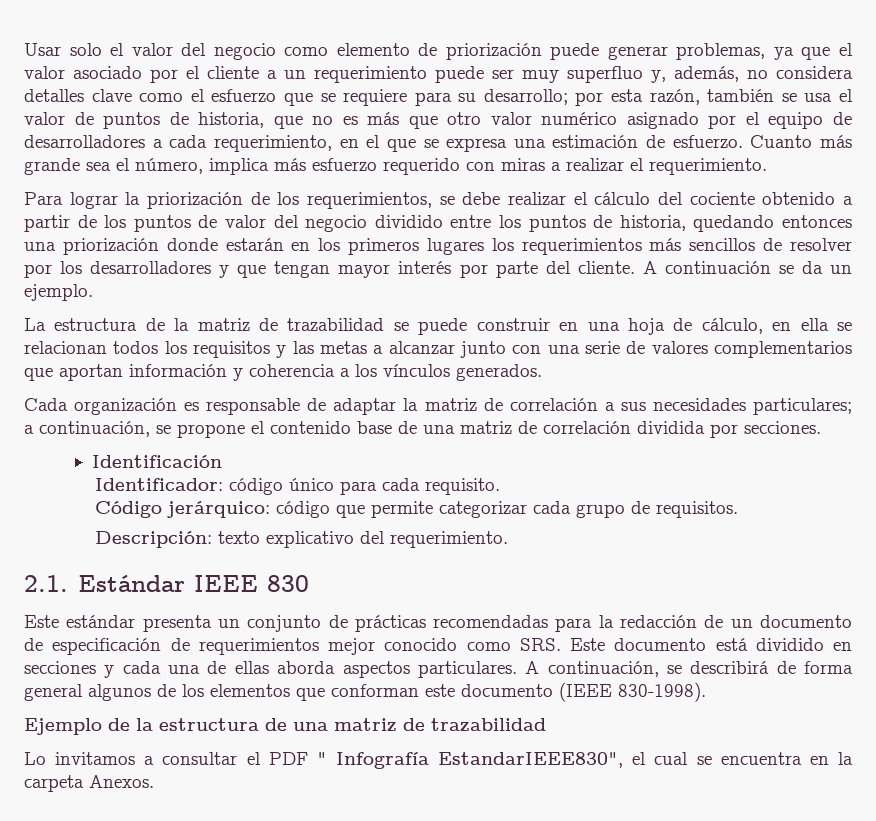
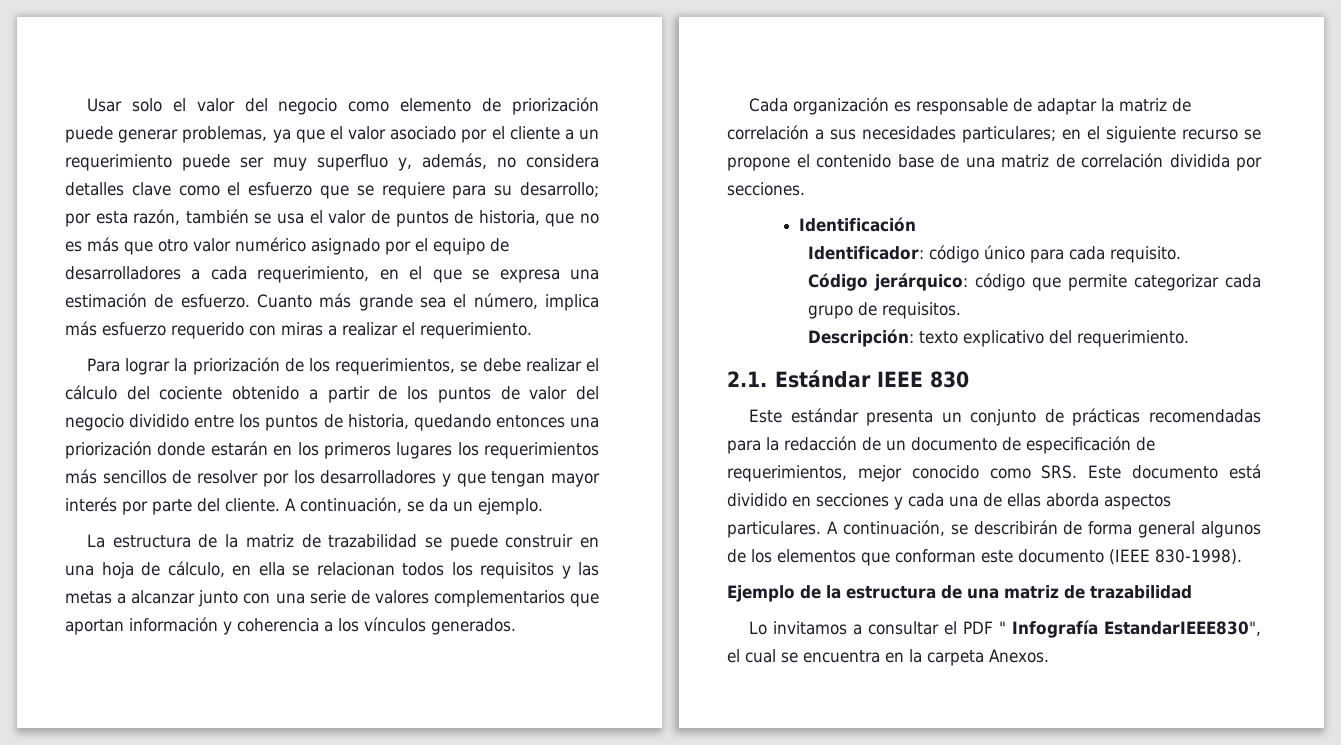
- A continuación se da un ejemplo.
+ A continuación, se da un ejemplo.
- Cada organización es responsable de adaptar la matriz de correlación a sus necesidades particulares; a continuación, se propone el contenido base de una matriz de correlación dividida por secciones.
+ Cada organización es responsable de adaptar la matriz de correlación a sus necesidades particulares; en el siguiente recurso se propone el contenido base de una matriz de correlación dividida por secciones.
- Este estándar presenta un conjunto de prácticas recomendadas para la redacción de un documento de especificación de requerimientos mejor conocido como SRS. Este documento está dividido en secciones y cada una de ellas aborda aspectos particulares.
+ Este estándar presenta un conjunto de prácticas recomendadas para la redacción de un documento de especificación de requerimientos, mejor conocido como SRS. Este documento está dividido en secciones y cada una de ellas aborda aspectos particulares.
- A continuación, se describirá de forma general algunos de los elementos que conforman este documento (IEEE 830-1998).
+ A continuación, se describirán de forma general algunos de los elementos que conforman este documento (IEEE 830-1998).

